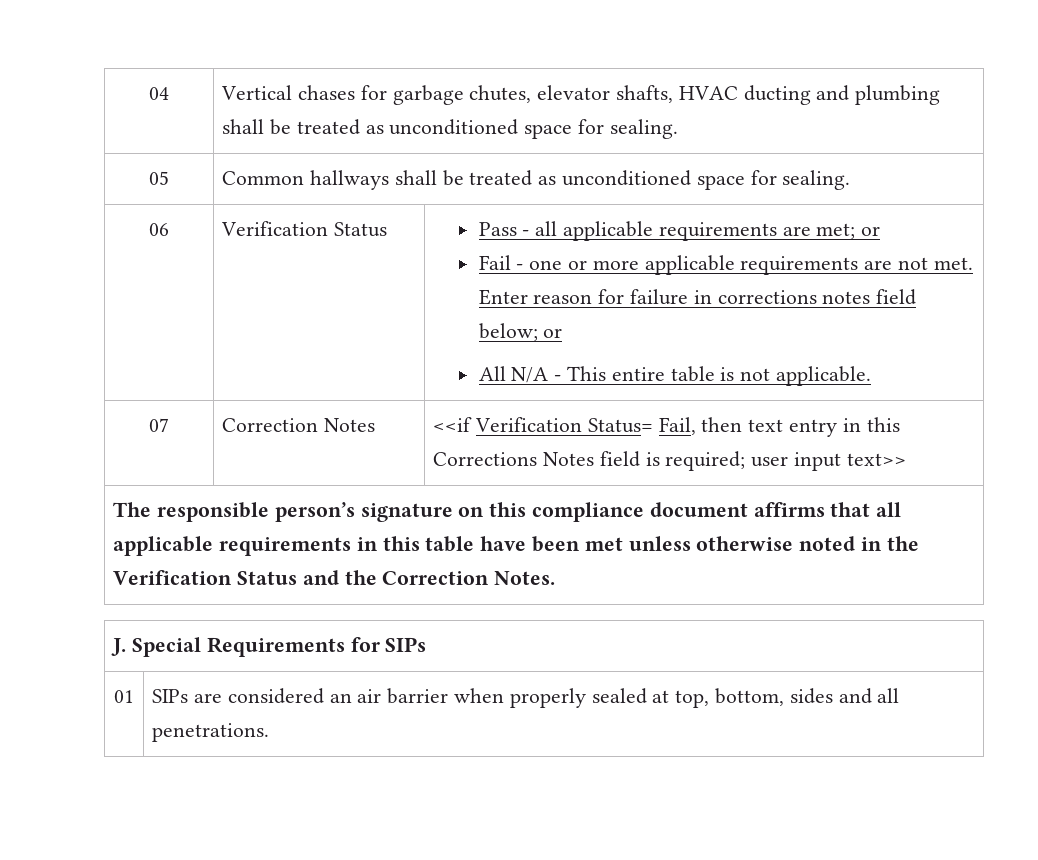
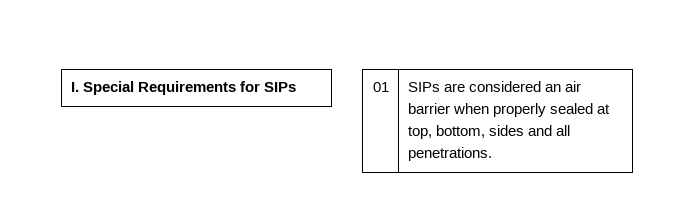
- 04 | Vertical chases for garbage chutes, elevator shafts, HVAC ducting and plumbing shall be treated as unconditioned space for sealing.
- 05 | Common hallways shall be treated as unconditioned space for sealing.
- 06 | Verification Status | Pass - all applicable requirements are met; or
- Fail - one or more applicable requirements are not met. Enter reason for failure in corrections notes field below; or
- All N/A - This entire table is not applicable.
- 07 | Correction Notes | <<if Verification Status= Fail, then text entry in this Corrections Notes field is required; user input text>>
- The responsible person’s signature on this compliance document affirms that all applicable requirements in this table have been met unless otherwise noted in the Verification Status and the Correction Notes.
- J. Special Requirements for SIPs
+ I. Special Requirements for SIPs

